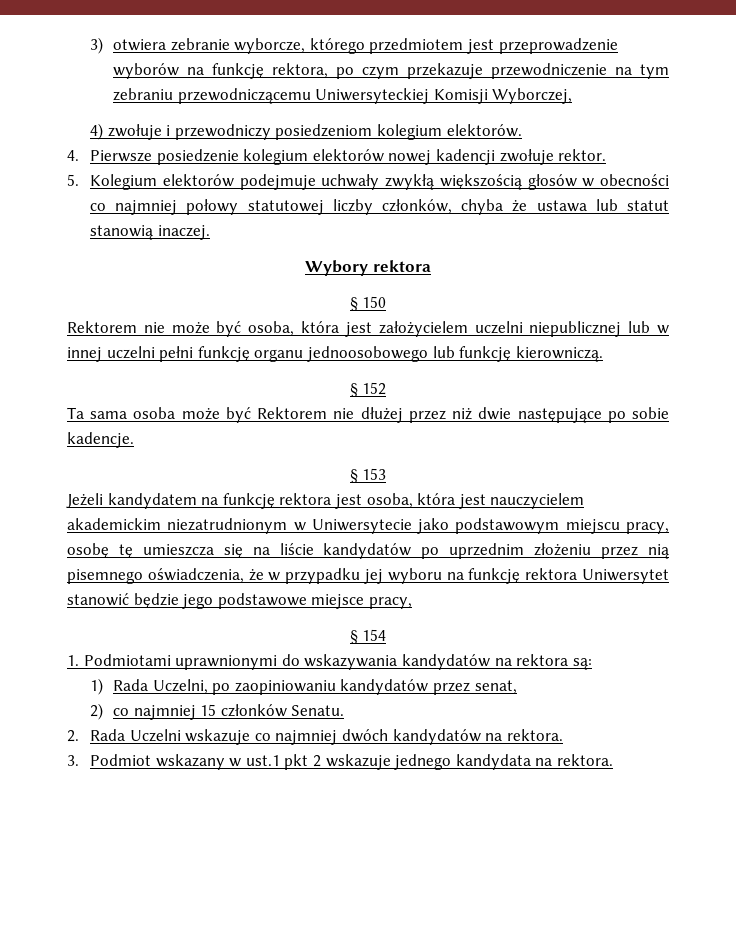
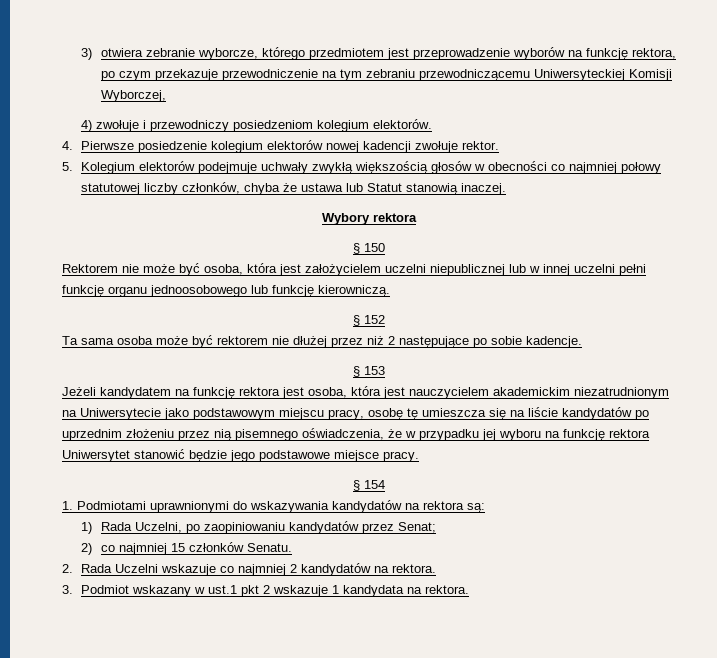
- 5. Kolegium elektorów podejmuje uchwały zwykłą większością głosów w obecności co najmniej połowy statutowej liczby członków, chyba że ustawa lub statut stanowią inaczej.
+ 5. Kolegium elektorów podejmuje uchwały zwykłą większością głosów w obecności co najmniej połowy statutowej liczby członków, chyba że ustawa lub Statut stanowią inaczej.
- Ta sama osoba może być Rektorem nie dłużej przez niż dwie następujące po sobie kadencje.
+ Ta sama osoba może być rektorem nie dłużej przez niż 2 następujące po sobie kadencje.
- Jeżeli kandydatem na funkcję rektora jest osoba, która jest nauczycielem akademickim niezatrudnionym w Uniwersytecie jako podstawowym miejscu pracy, osobę tę umieszcza się na liście kandydatów po uprzednim złożeniu przez nią pisemnego oświadczenia, że w przypadku jej wyboru na funkcję rektora Uniwersytet stanowić będzie jego podstawowe miejsce pracy,
+ Jeżeli kandydatem na funkcję rektora jest osoba, która jest nauczycielem akademickim niezatrudnionym na Uniwersytecie jako podstawowym miejscu pracy, osobę tę umieszcza się na liście kandydatów po uprzednim złożeniu przez nią pisemnego oświadczenia, że w przypadku jej wyboru na funkcję rektora Uniwersytet stanowić będzie jego podstawowe miejsce pracy.
- 1) Rada Uczelni, po zaopiniowaniu kandydatów przez senat,
+ 1) Rada Uczelni, po zaopiniowaniu kandydatów przez Senat;
- 2. Rada Uczelni wskazuje co najmniej dwóch kandydatów na rektora.
+ 2. Rada Uczelni wskazuje co najmniej 2 kandydatów na rektora.
- 3. Podmiot wskazany w ust.1 pkt 2 wskazuje jednego kandydata na rektora.
+ 3. Podmiot wskazany w ust.1 pkt 2 wskazuje 1 kandydata na rektora.

